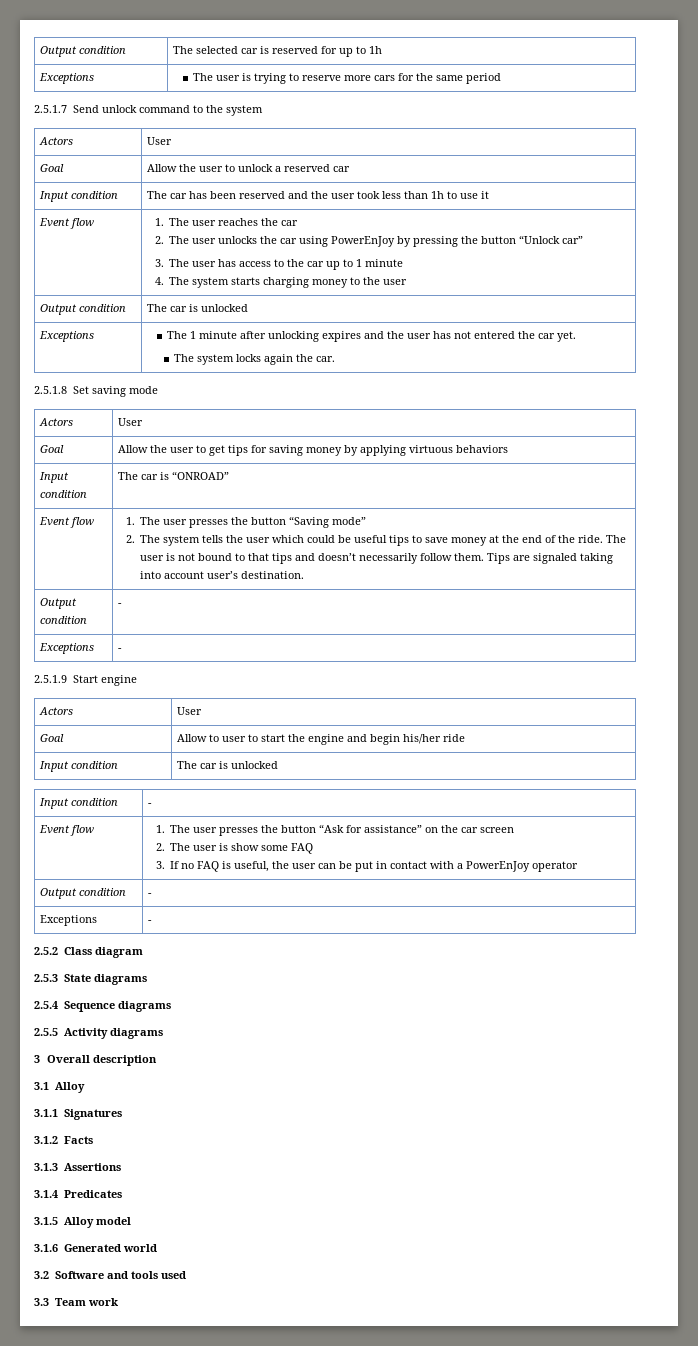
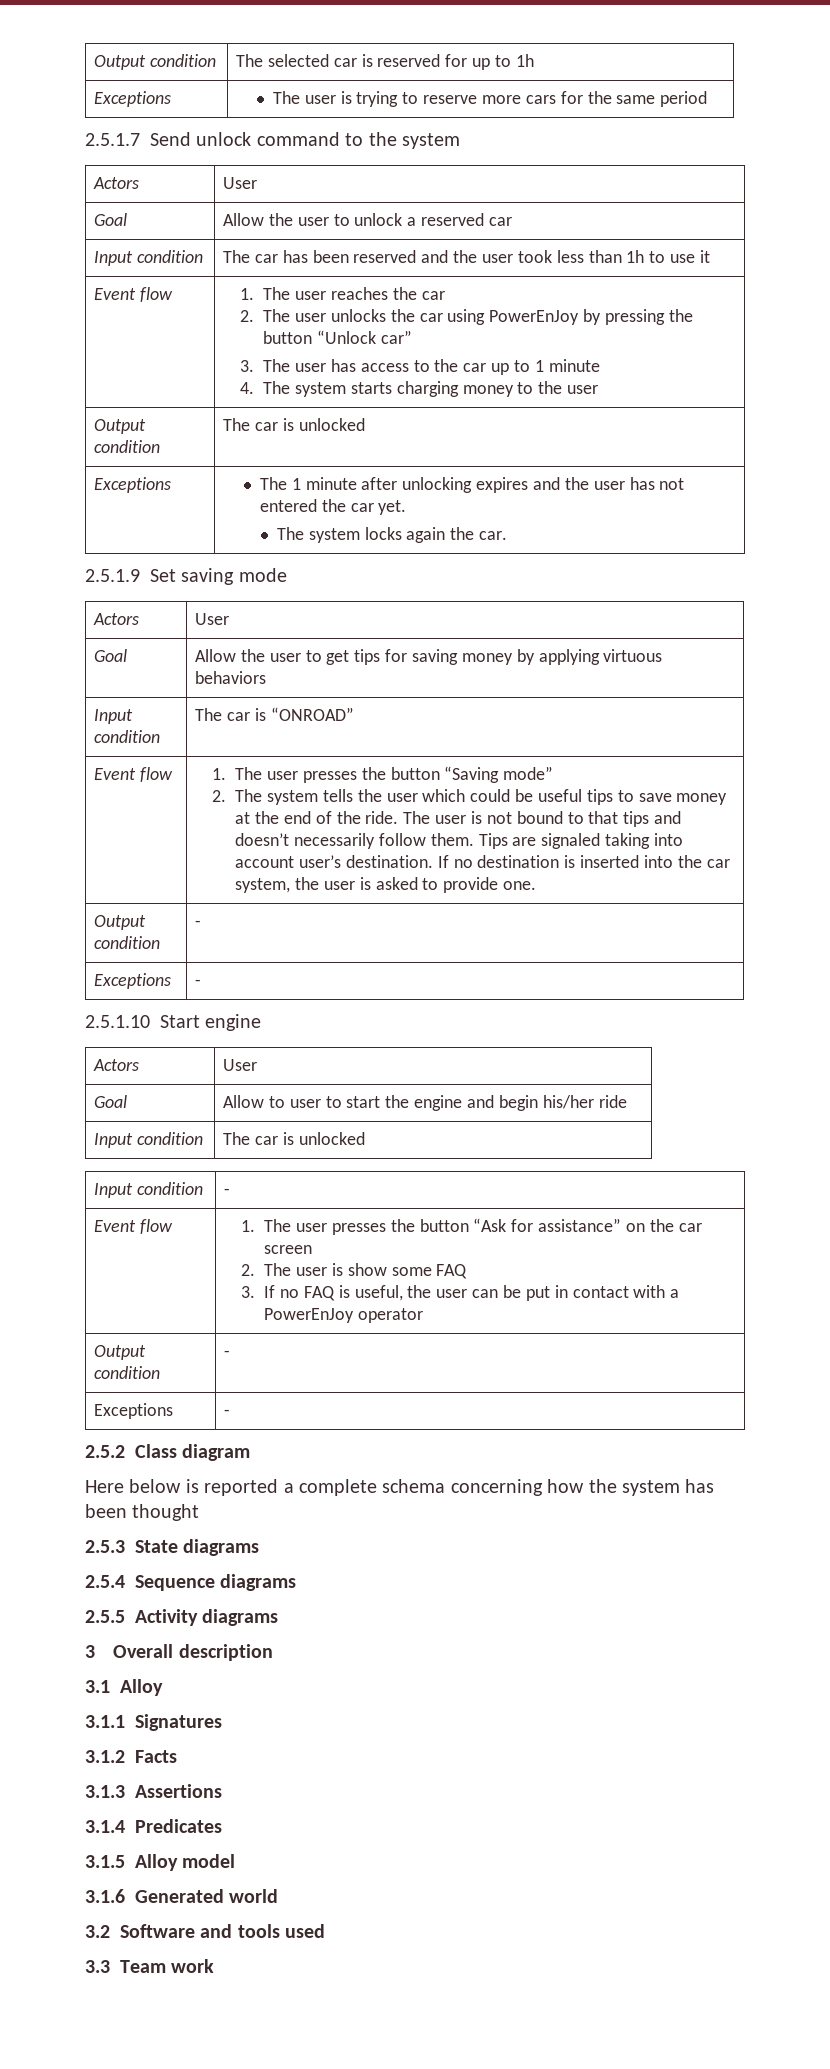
- 2.5.1.8 Set saving mode
+ 2.5.1.9 Set saving mode
- Tips are signaled taking into account user’s destination.
+ Tips are signaled taking into account user’s destination. If no destination is inserted into the car system, the user is asked to provide one.
  Output condition | -
  Exceptions | -
- 2.5.1.9 Start engine
+ 2.5.1.10 Start engine
+ Here below is reported a complete schema concerning how the system has been thought

